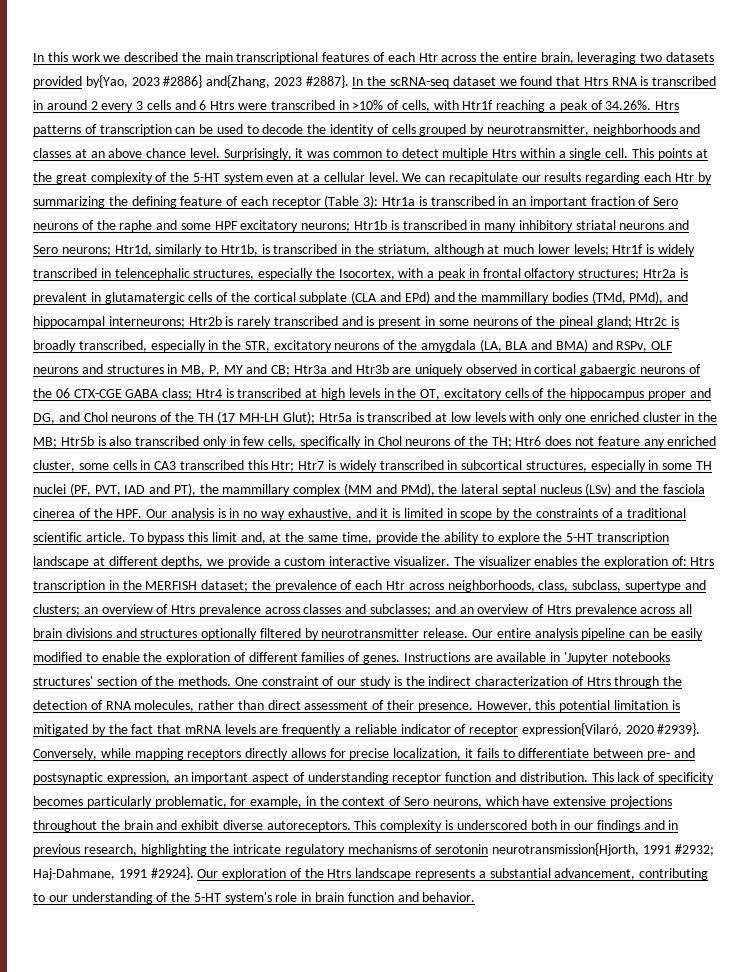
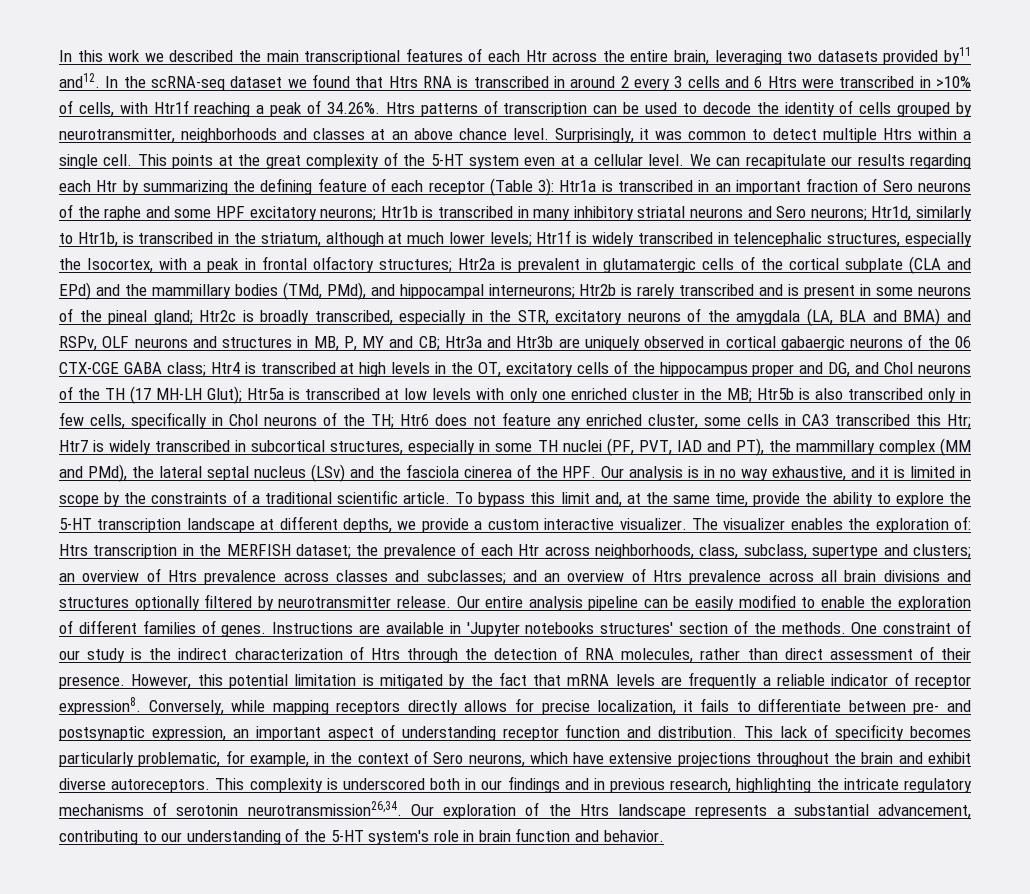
- In this work we described the main transcriptional features of each Htr across the entire brain, leveraging two datasets provided by{Yao, 2023 #2886} and{Zhang, 2023 #2887}.
+ In this work we described the main transcriptional features of each Htr across the entire brain, leveraging two datasets provided by11 and12.
- However, this potential limitation is mitigated by the fact that mRNA levels are frequently a reliable indicator of receptor expression{Vilaró, 2020 #2939}.
+ However, this potential limitation is mitigated by the fact that mRNA levels are frequently a reliable indicator of receptor expression8.
- This complexity is underscored both in our findings and in previous research, highlighting the intricate regulatory mechanisms of serotonin neurotransmission{Hjorth, 1991 #2932; Haj-Dahmane, 1991 #2924}.
+ This complexity is underscored both in our findings and in previous research, highlighting the intricate regulatory mechanisms of serotonin neurotransmission26,34.

